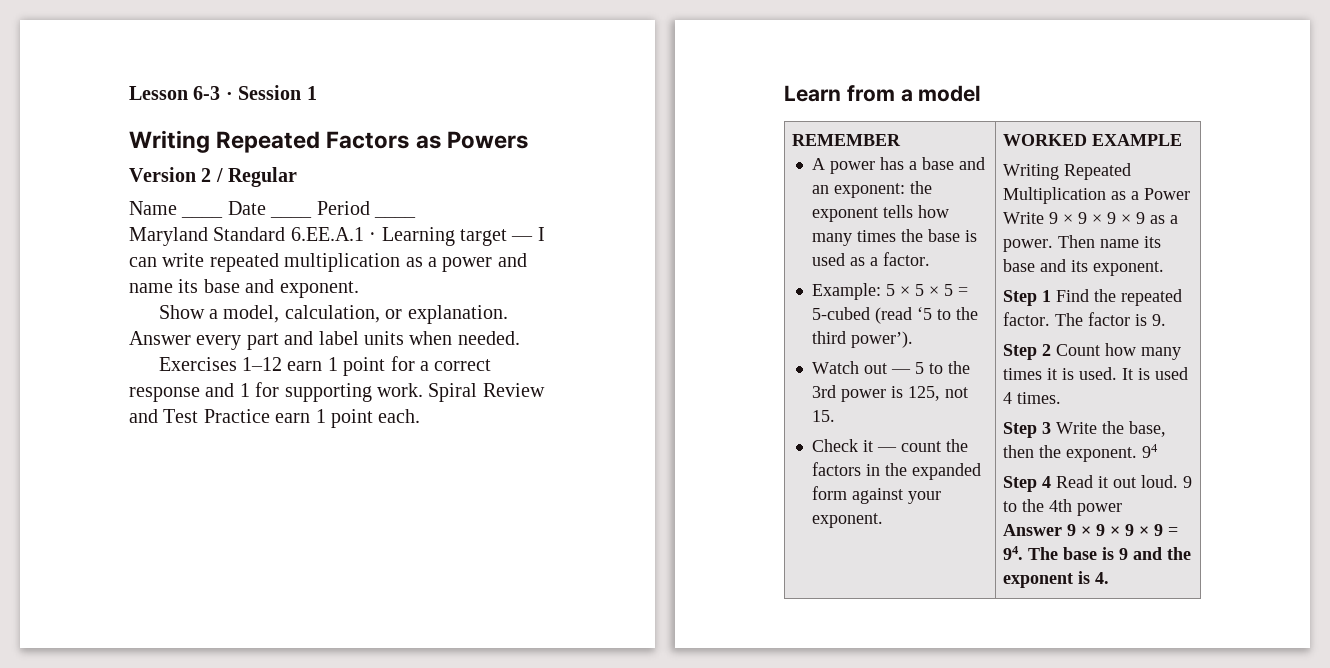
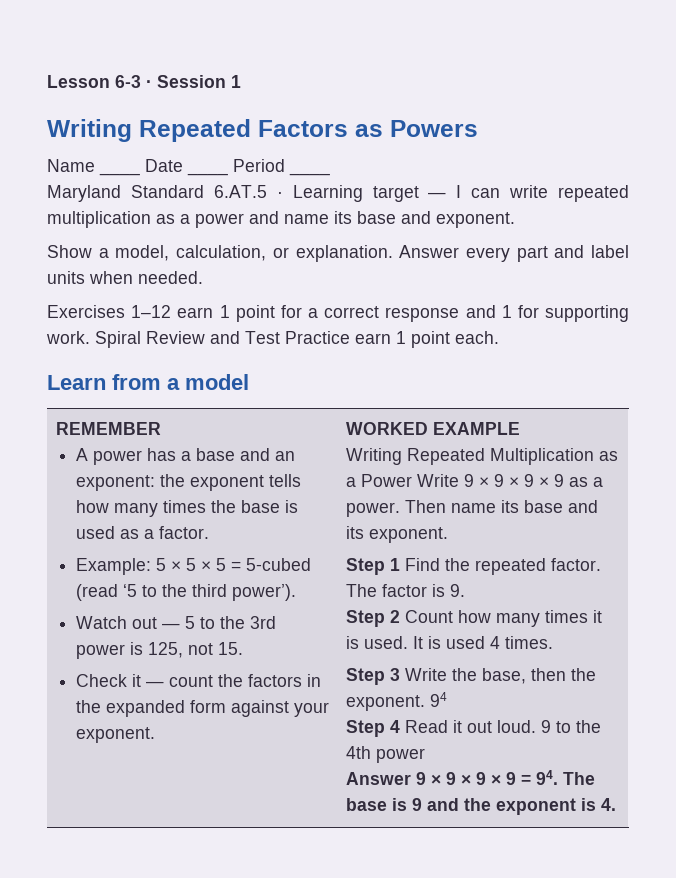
- Version 2 / Regular
- Maryland Standard 6.EE.A.1 · Learning target — I can write repeated multiplication as a power and name its base and exponent.
+ Maryland Standard 6.AT.5 · Learning target — I can write repeated multiplication as a power and name its base and exponent.

